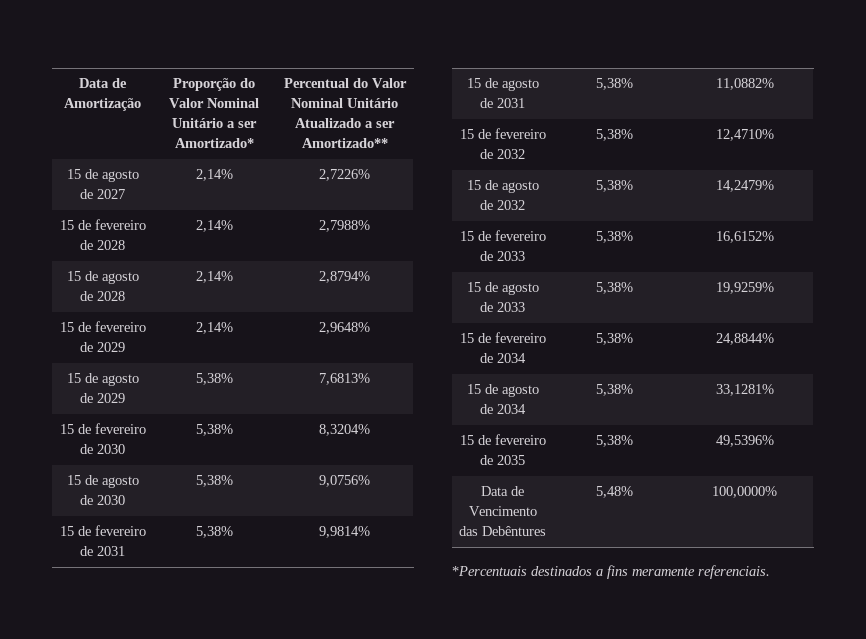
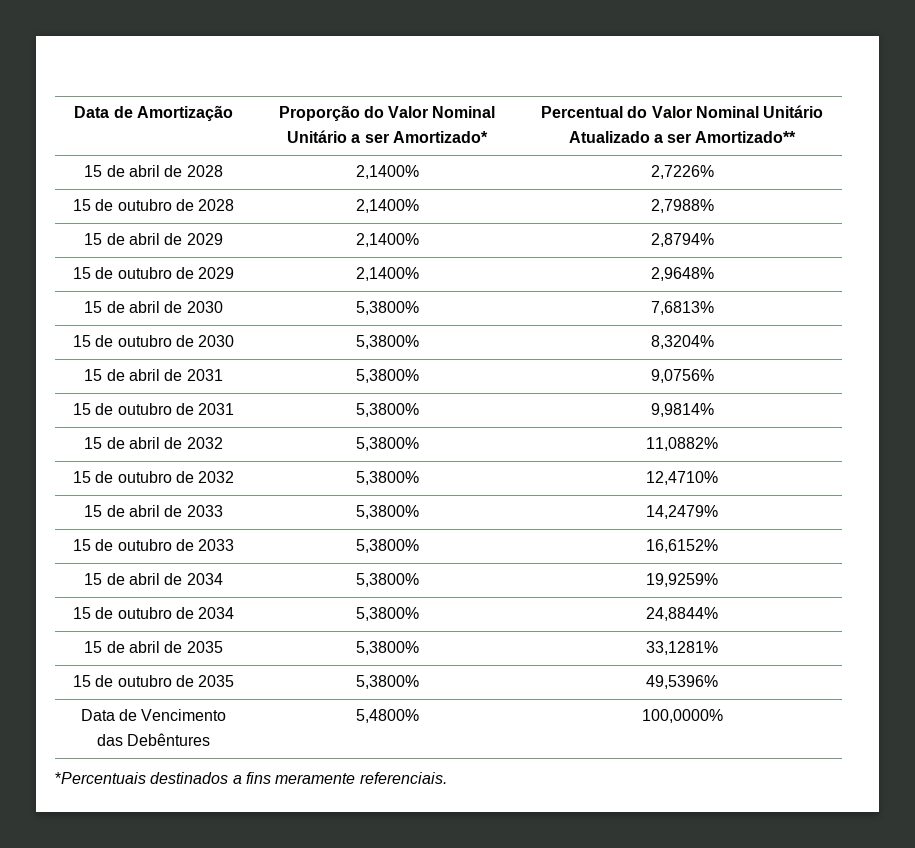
- 15 de agosto de 2027 | 2,14% | 2,7226%
+ 15 de abril de 2028 | 2,1400% | 2,7226%
- 15 de fevereiro de 2028 | 2,14% | 2,7988%
+ 15 de outubro de 2028 | 2,1400% | 2,7988%
- 15 de agosto de 2028 | 2,14% | 2,8794%
+ 15 de abril de 2029 | 2,1400% | 2,8794%
- 15 de fevereiro de 2029 | 2,14% | 2,9648%
+ 15 de outubro de 2029 | 2,1400% | 2,9648%
- 15 de agosto de 2029 | 5,38% | 7,6813%
+ 15 de abril de 2030 | 5,3800% | 7,6813%
- 15 de fevereiro de 2030 | 5,38% | 8,3204%
+ 15 de outubro de 2030 | 5,3800% | 8,3204%
- 15 de agosto de 2030 | 5,38% | 9,0756%
+ 15 de abril de 2031 | 5,3800% | 9,0756%
- 15 de fevereiro de 2031 | 5,38% | 9,9814%
+ 15 de outubro de 2031 | 5,3800% | 9,9814%
- 15 de agosto de 2031 | 5,38% | 11,0882%
+ 15 de abril de 2032 | 5,3800% | 11,0882%
- 15 de fevereiro de 2032 | 5,38% | 12,4710%
+ 15 de outubro de 2032 | 5,3800% | 12,4710%
- 15 de agosto de 2032 | 5,38% | 14,2479%
+ 15 de abril de 2033 | 5,3800% | 14,2479%
- 15 de fevereiro de 2033 | 5,38% | 16,6152%
+ 15 de outubro de 2033 | 5,3800% | 16,6152%
- 15 de agosto de 2033 | 5,38% | 19,9259%
+ 15 de abril de 2034 | 5,3800% | 19,9259%
- 15 de fevereiro de 2034 | 5,38% | 24,8844%
+ 15 de outubro de 2034 | 5,3800% | 24,8844%
- 15 de agosto de 2034 | 5,38% | 33,1281%
+ 15 de abril de 2035 | 5,3800% | 33,1281%
- 15 de fevereiro de 2035 | 5,38% | 49,5396%
+ 15 de outubro de 2035 | 5,3800% | 49,5396%
- Data de Vencimento das Debêntures | 5,48% | 100,0000%
+ Data de Vencimento das Debêntures | 5,4800% | 100,0000%

